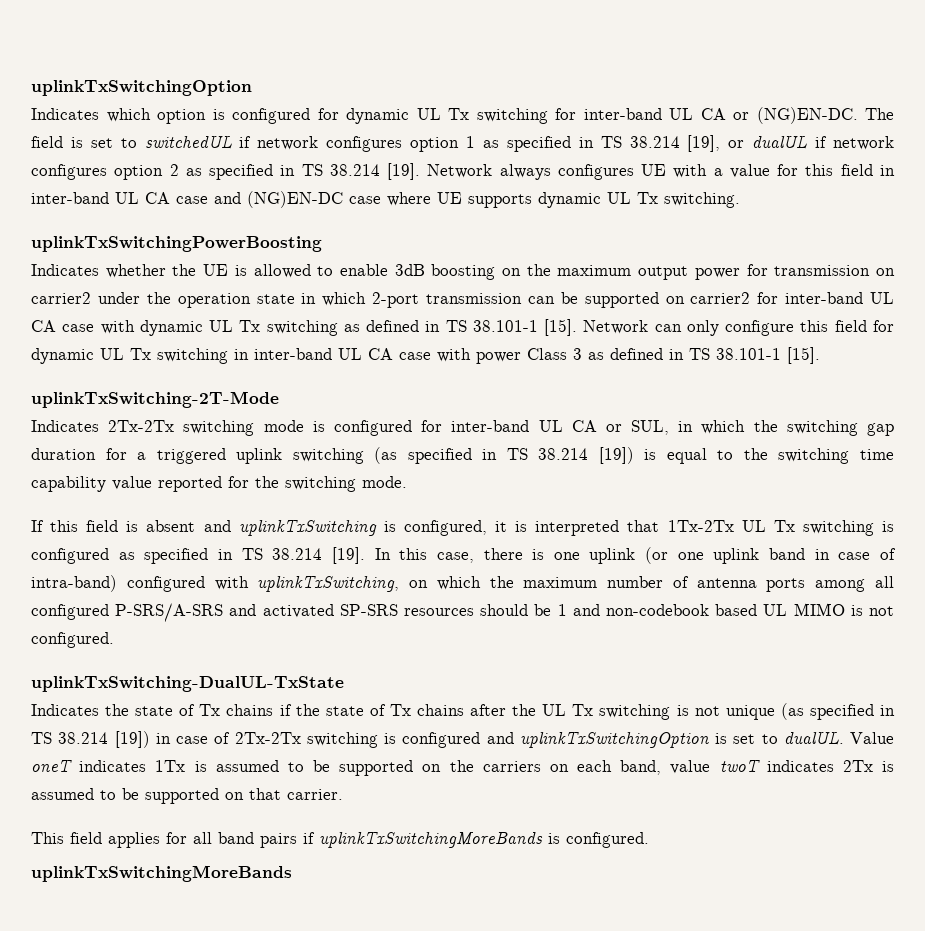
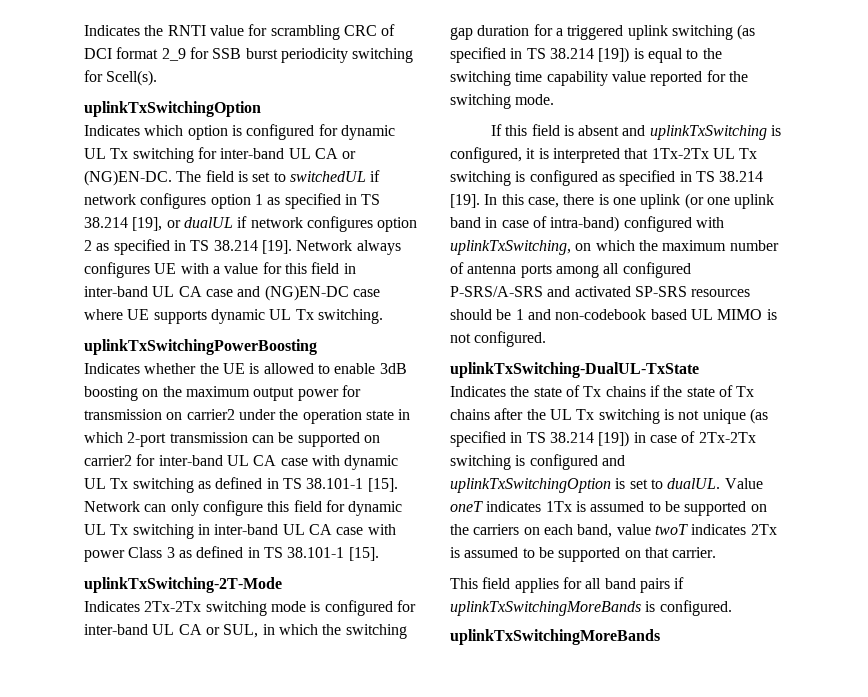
+ Indicates the RNTI value for scrambling CRC of DCI format 2_9 for SSB burst periodicity switching for Scell(s).

